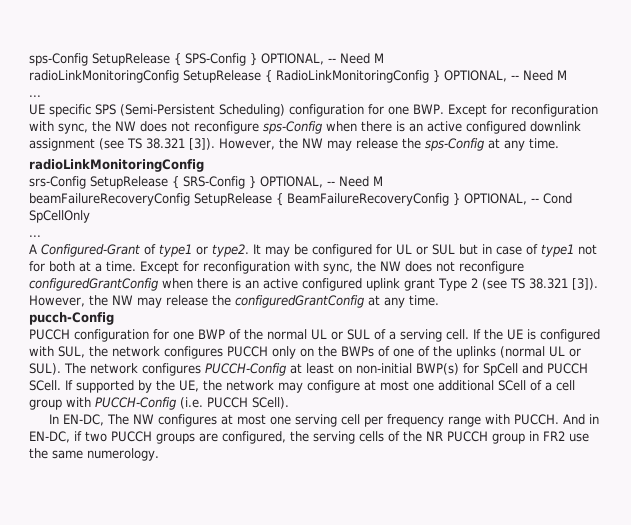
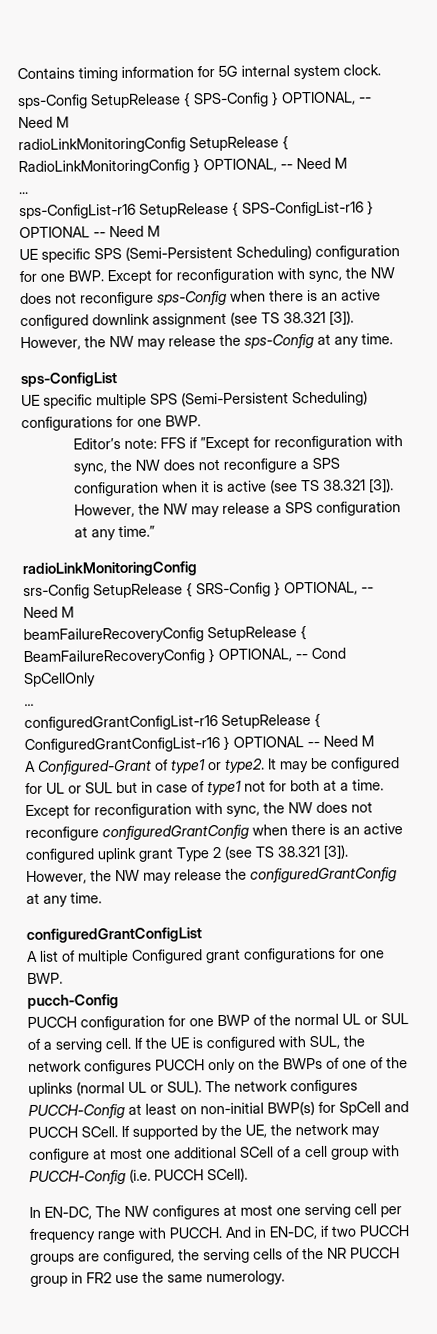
+ Contains timing information for 5G internal system clock.
+ sps-ConfigList-r16 SetupRelease { SPS-ConfigList-r16 } OPTIONAL -- Need M
+ sps-ConfigList
+ UE specific multiple SPS (Semi-Persistent Scheduling) configurations for one BWP.
+ Editor’s note: FFS if ”Except for reconfiguration with sync, the NW does not reconfigure a SPS configuration when it is active (see TS 38.321 [3]). However, the NW may release a SPS configuration at any time.”
+ configuredGrantConfigList-r16 SetupRelease { ConfiguredGrantConfigList-r16 } OPTIONAL -- Need M
+ configuredGrantConfigList
+ A list of multiple Configured grant configurations for one BWP.

